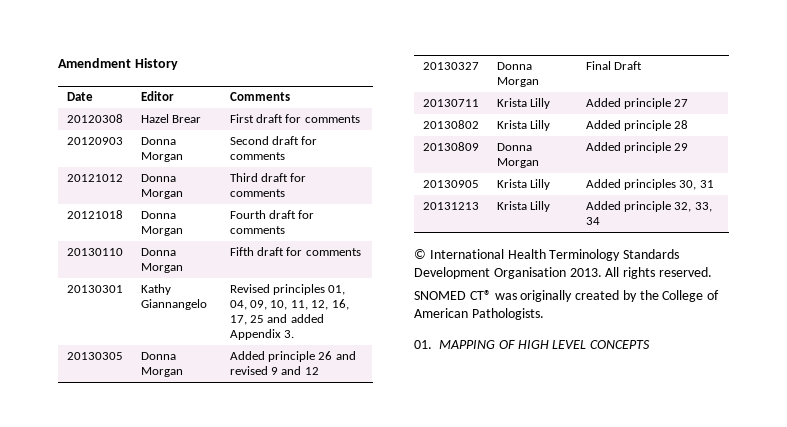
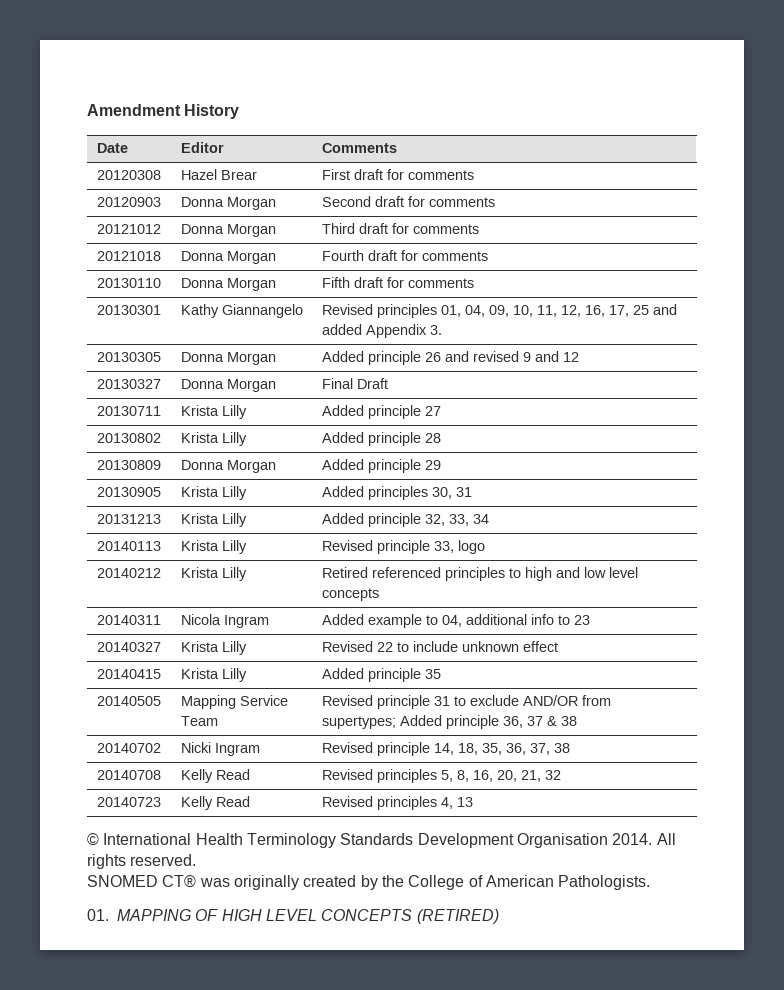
+ 20140113 | Krista Lilly | Revised principle 33, logo
+ 20140212 | Krista Lilly | Retired referenced principles to high and low level concepts
+ 20140311 | Nicola Ingram | Added example to 04, additional info to 23
+ 20140327 | Krista Lilly | Revised 22 to include unknown effect
+ 20140415 | Krista Lilly | Added principle 35
+ 20140505 | Mapping Service Team | Revised principle 31 to exclude AND/OR from supertypes; Added principle 36, 37 & 38
+ 20140702 | Nicki Ingram | Revised principle 14, 18, 35, 36, 37, 38
+ 20140708 | Kelly Read | Revised principles 5, 8, 16, 20, 21, 32
+ 20140723 | Kelly Read | Revised principles 4, 13
- © International Health Terminology Standards Development Organisation 2013.
+ © International Health Terminology Standards Development Organisation 2014.
- 01. MAPPING OF HIGH LEVEL CONCEPTS
+ 01. MAPPING OF HIGH LEVEL CONCEPTS (RETIRED)

